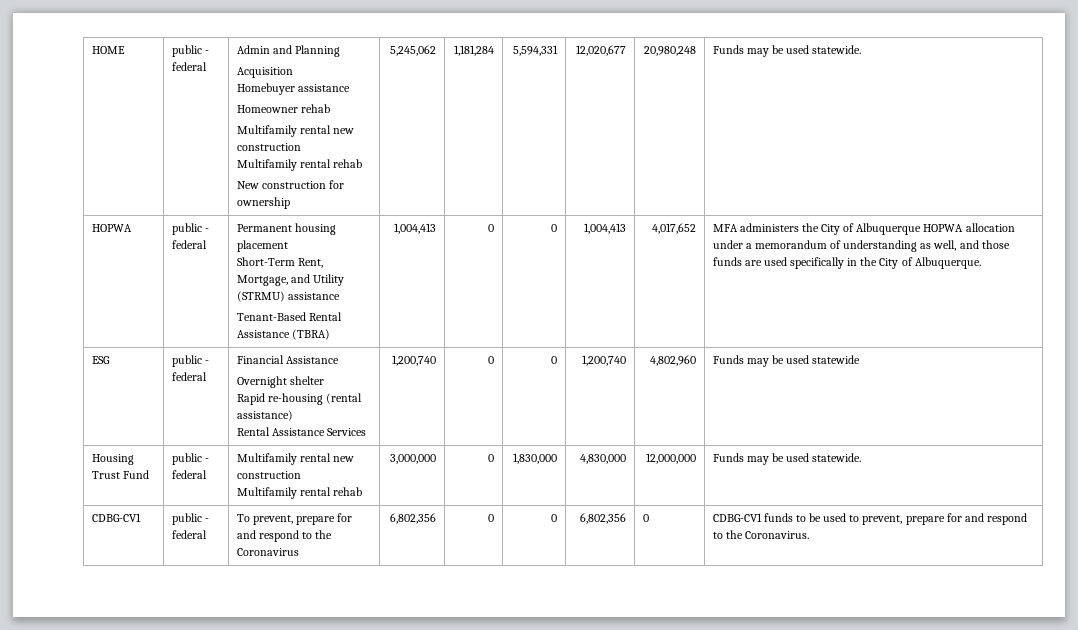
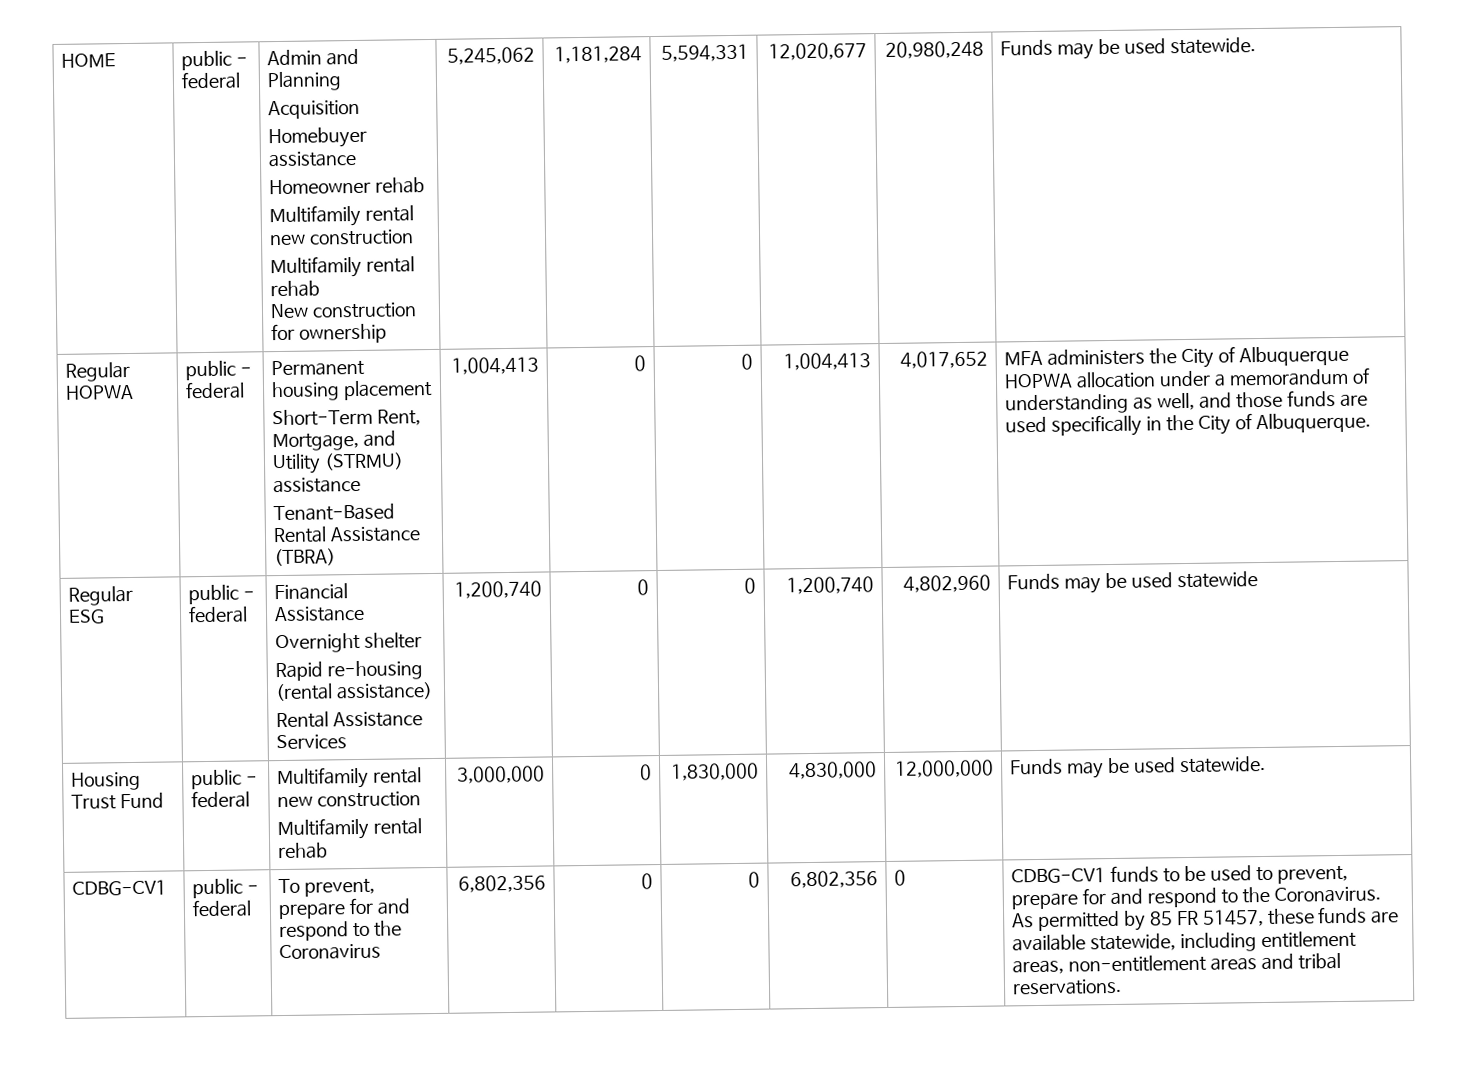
  HOME | public - federal | Admin and Planning
  Acquisition
  Homebuyer assistance
  Homeowner rehab
  Multifamily rental new construction
  Multifamily rental rehab
  New construction for ownership | 5,245,062 | 1,181,284 | 5,594,331 | 12,020,677 | 20,980,248 | Funds may be used statewide.
- HOPWA
+ Regular HOPWA
- ESG | public - federal | Financial Assistance
+ Regular ESG | public - federal | Financial Assistance
+ As permitted by 85 FR 51457, these funds are available statewide, including entitlement areas, non-entitlement areas and tribal reservations.

